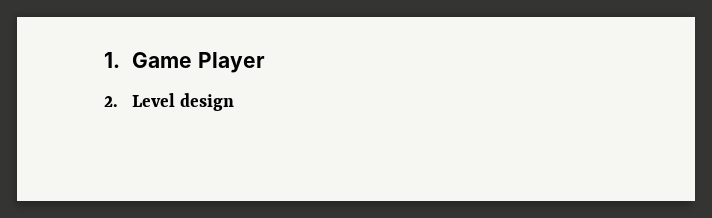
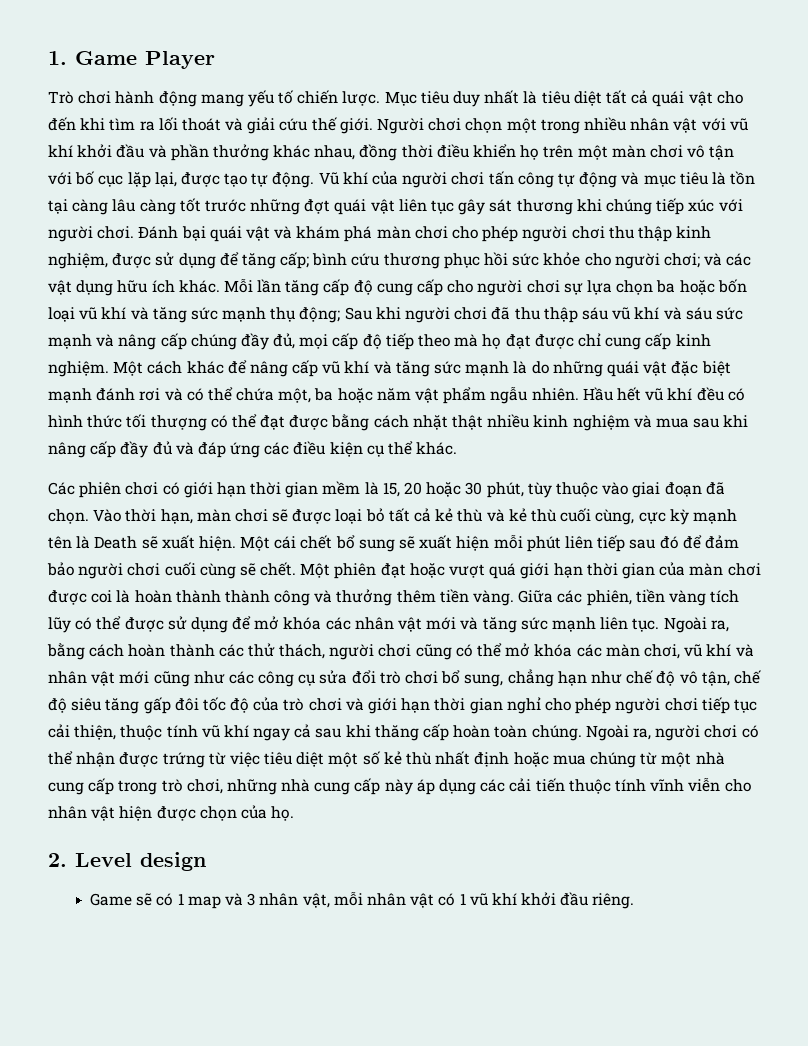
+ Trò chơi hành động mang yếu tố chiến lược. Mục tiêu duy nhất là tiêu diệt tất cả quái vật cho đến khi tìm ra lối thoát và giải cứu thế giới. Người chơi chọn một trong nhiều nhân vật với vũ khí khởi đầu và phần thưởng khác nhau, đồng thời điều khiển họ trên một màn chơi vô tận với bố cục lặp lại, được tạo tự động. Vũ khí của người chơi tấn công tự động và mục tiêu là tồn tại càng lâu càng tốt trước những đợt quái vật liên tục gây sát thương khi chúng tiếp xúc với người chơi. Đánh bại quái vật và khám phá màn chơi cho phép người chơi thu thập kinh nghiệm, được sử dụng để tăng cấp; bình cứu thương phục hồi sức khỏe cho người chơi; và các vật dụng hữu ích khác. Mỗi lần tăng cấp độ cung cấp cho người chơi sự lựa chọn ba hoặc bốn loại vũ khí và tăng sức mạnh thụ động; Sau khi người chơi đã thu thập sáu vũ khí và sáu sức mạnh và nâng cấp chúng đầy đủ, mọi cấp độ tiếp theo mà họ đạt được chỉ cung cấp kinh nghiệm. Một cách khác để nâng cấp vũ khí và tăng sức mạnh là do những quái vật đặc biệt mạnh đánh rơi và có thể chứa một, ba hoặc năm vật phẩm ngẫu nhiên. Hầu hết vũ khí đều có hình thức tối thượng có thể đạt được bằng cách nhặt thật nhiều kinh nghiệm và mua sau khi nâng cấp đầy đủ và đáp ứng các điều kiện cụ thể khác.
+ Các phiên chơi có giới hạn thời gian mềm là 15, 20 hoặc 30 phút, tùy thuộc vào giai đoạn đã chọn. Vào thời hạn, màn chơi sẽ được loại bỏ tất cả kẻ thù và kẻ thù cuối cùng, cực kỳ mạnh tên là Death sẽ xuất hiện. Một cái chết bổ sung sẽ xuất hiện mỗi phút liên tiếp sau đó để đảm bảo người chơi cuối cùng sẽ chết. Một phiên đạt hoặc vượt quá giới hạn thời gian của màn chơi được coi là hoàn thành thành công và thưởng thêm tiền vàng. Giữa các phiên, tiền vàng tích lũy có thể được sử dụng để mở khóa các nhân vật mới và tăng sức mạnh liên tục. Ngoài ra, bằng cách hoàn thành các thử thách, người chơi cũng có thể mở khóa các màn chơi, vũ khí và nhân vật mới cũng như các công cụ sửa đổi trò chơi bổ sung, chẳng hạn như chế độ vô tận, chế độ siêu tăng gấp đôi tốc độ của trò chơi và giới hạn thời gian nghỉ cho phép người chơi tiếp tục cải thiện, thuộc tính vũ khí ngay cả sau khi thăng cấp hoàn toàn chúng. Ngoài ra, người chơi có thể nhận được trứng từ việc tiêu diệt một số kẻ thù nhất định hoặc mua chúng từ một nhà cung cấp trong trò chơi, những nhà cung cấp này áp dụng các cải tiến thuộc tính vĩnh viễn cho nhân vật hiện được chọn của họ.
  2. Level design
+ Game sẽ có 1 map và 3 nhân vật, mỗi nhân vật có 1 vũ khí khởi đầu riêng.

